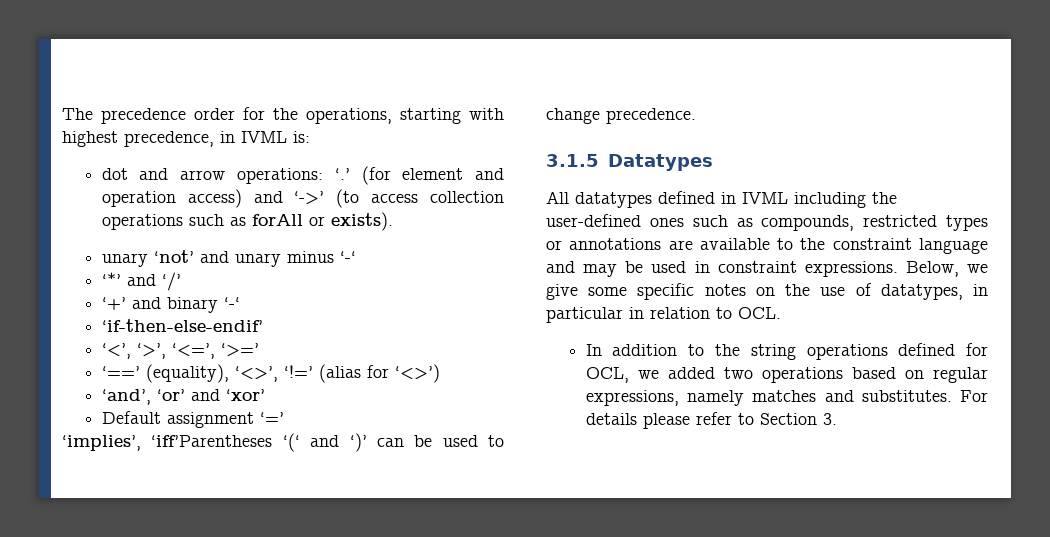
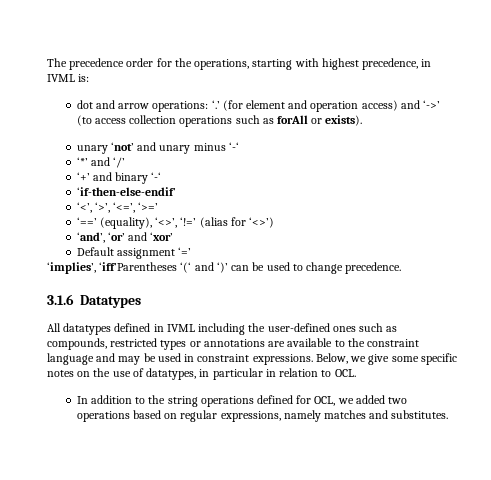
- 3.1.5 Datatypes
+ 3.1.6 Datatypes
- For details please refer to Section 3.

